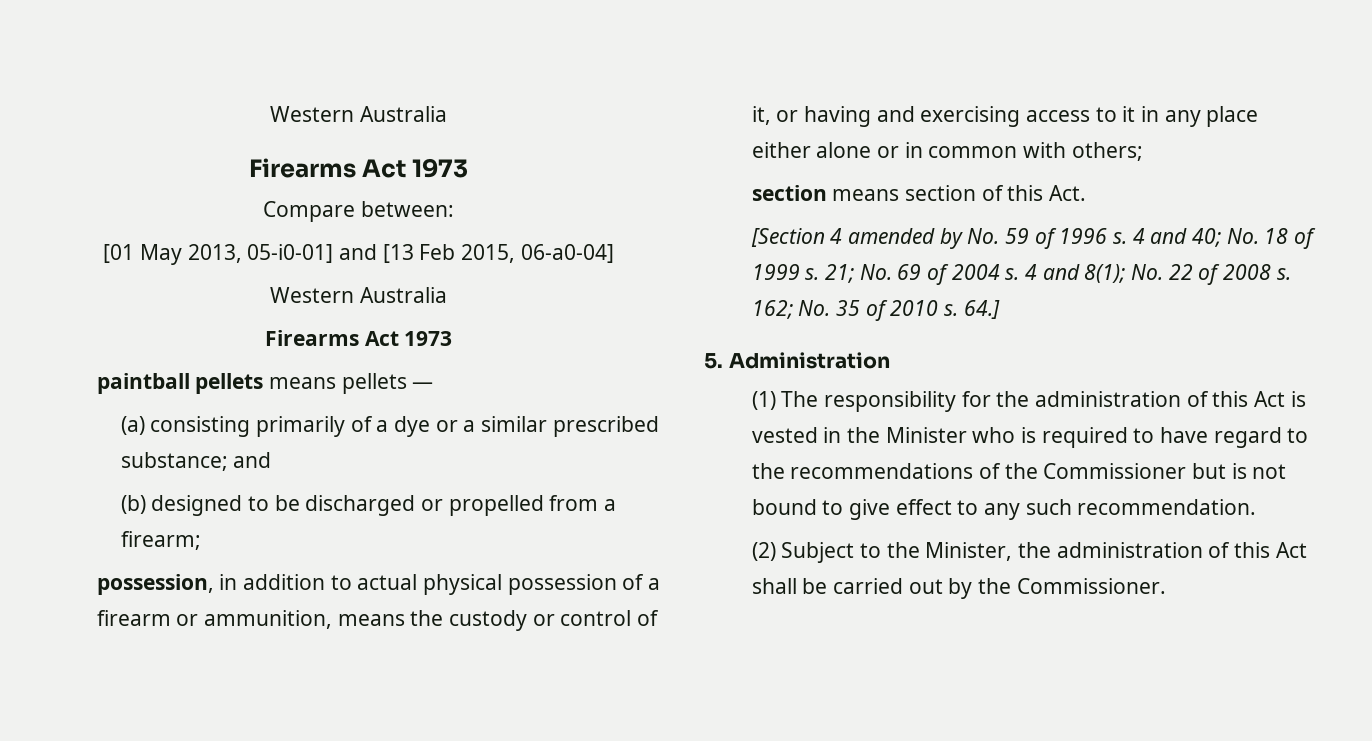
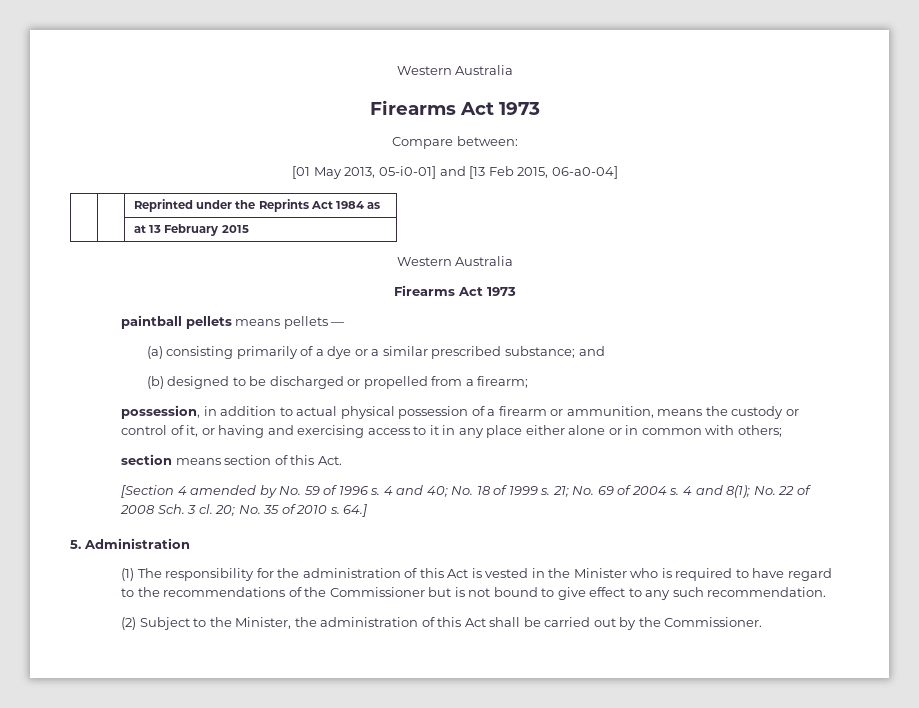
+ | | Reprinted under the Reprints Act 1984 as
+ | | at 13 February 2015
- 4 and 8(1); No. 22 of 2008 s. 162; No. 35 of 2010 s.
+ 4 and 8(1); No. 22 of 2008 Sch. 3 cl. 20; No. 35 of 2010 s.

